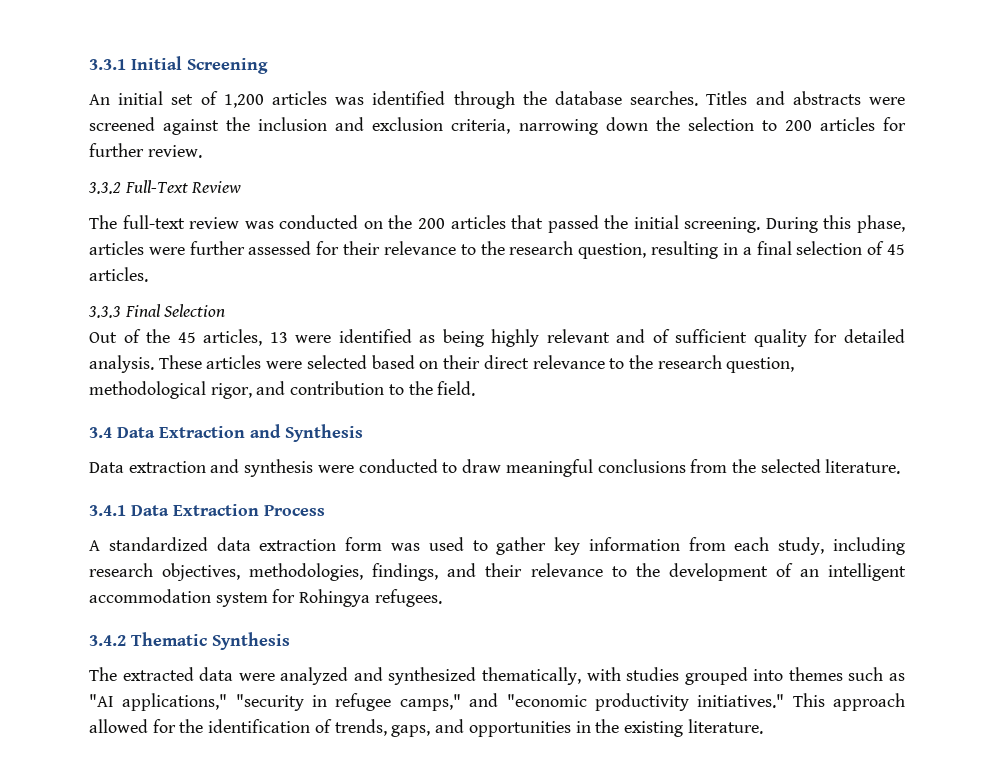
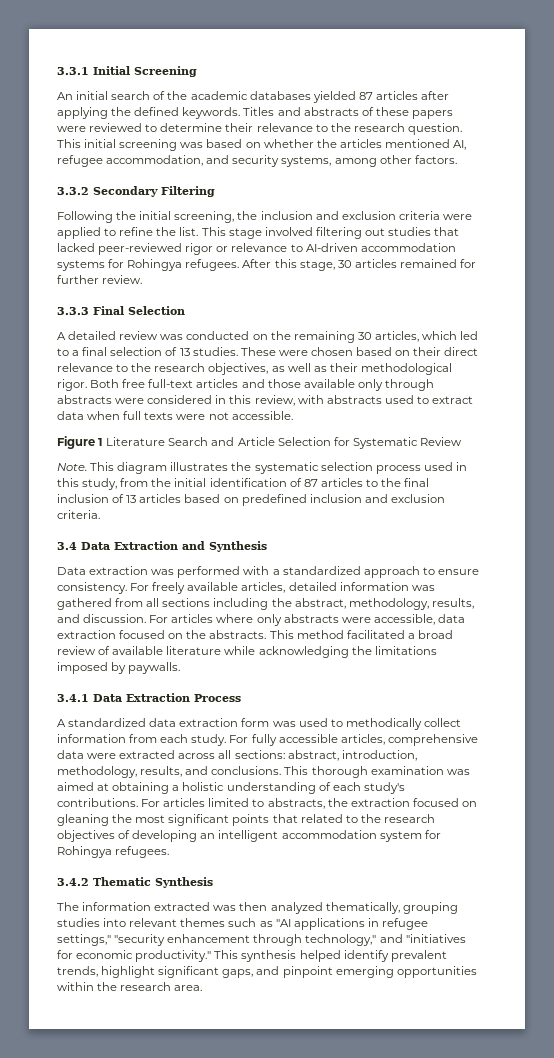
- An initial set of 1,200 articles was identified through the database searches. Titles and abstracts were screened against the inclusion and exclusion criteria, narrowing down the selection to 200 articles for further review.
- 3.3.2 Full-Text Review
- The full-text review was conducted on the 200 articles that passed the initial screening. During this phase, articles were further assessed for their relevance to the research question, resulting in a final selection of 45 articles.
+ An initial search of the academic databases yielded 87 articles after applying the defined keywords. Titles and abstracts of these papers were reviewed to determine their relevance to the research question. This initial screening was based on whether the articles mentioned AI, refugee accommodation, and security systems, among other factors.
+ 3.3.2 Secondary Filtering
+ Following the initial screening, the inclusion and exclusion criteria were applied to refine the list. This stage involved filtering out studies that lacked peer-reviewed rigor or relevance to AI-driven accommodation systems for Rohingya refugees. After this stage, 30 articles remained for further review.
  3.3.3 Final Selection
- Out of the 45 articles, 13 were identified as being highly relevant and of sufficient quality for detailed analysis. These articles were selected based on their direct relevance to the research question, methodological rigor, and contribution to the field.
+ A detailed review was conducted on the remaining 30 articles, which led to a final selection of 13 studies. These were chosen based on their direct relevance to the research objectives, as well as their methodological rigor. Both free full-text articles and those available only through abstracts were considered in this review, with abstracts used to extract data when full texts were not accessible.
+ Figure 1 Literature Search and Article Selection for Systematic Review
+ Note. This diagram illustrates the systematic selection process used in this study, from the initial identification of 87 articles to the final inclusion of 13 articles based on predefined inclusion and exclusion criteria.
- Data extraction and synthesis were conducted to draw meaningful conclusions from the selected literature.
+ Data extraction was performed with a standardized approach to ensure consistency. For freely available articles, detailed information was gathered from all sections including the abstract, methodology, results, and discussion. For articles where only abstracts were accessible, data extraction focused on the abstracts. This method facilitated a broad review of available literature while acknowledging the limitations imposed by paywalls.
- A standardized data extraction form was used to gather key information from each study, including research objectives, methodologies, findings, and their relevance to the development of an intelligent accommodation system for Rohingya refugees.
+ A standardized data extraction form was used to methodically collect information from each study. For fully accessible articles, comprehensive data were extracted across all sections: abstract, introduction, methodology, results, and conclusions. This thorough examination was aimed at obtaining a holistic understanding of each study's contributions. For articles limited to abstracts, the extraction focused on gleaning the most significant points that related to the research objectives of developing an intelligent accommodation system for Rohingya refugees.
- The extracted data were analyzed and synthesized thematically, with studies grouped into themes such as "AI applications," "security in refugee camps," and "economic productivity initiatives." This approach allowed for the identification of trends, gaps, and opportunities in the existing literature.
+ The information extracted was then analyzed thematically, grouping studies into relevant themes such as "AI applications in refugee settings," "security enhancement through technology," and "initiatives for economic productivity." This synthesis helped identify prevalent trends, highlight significant gaps, and pinpoint emerging opportunities within the research area.

